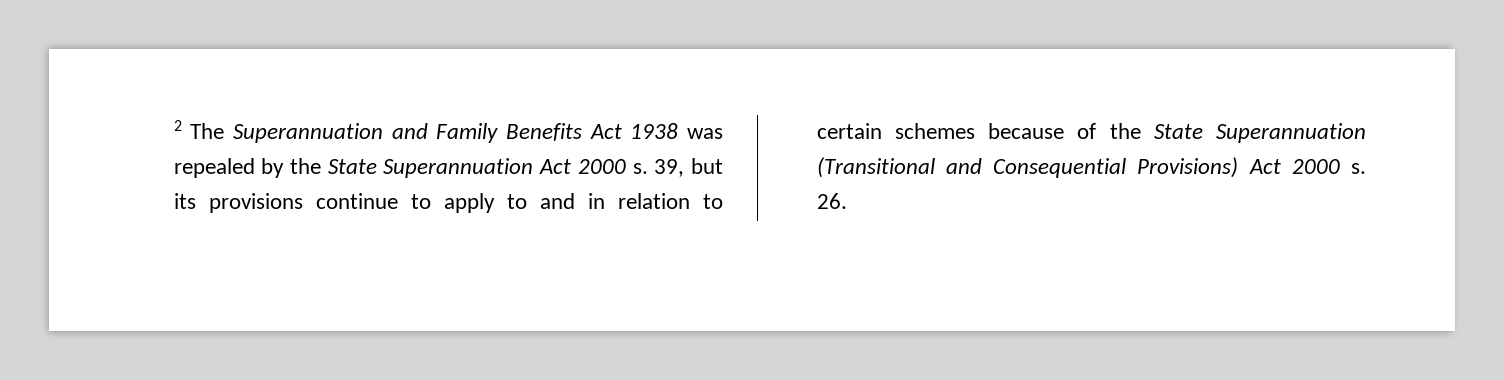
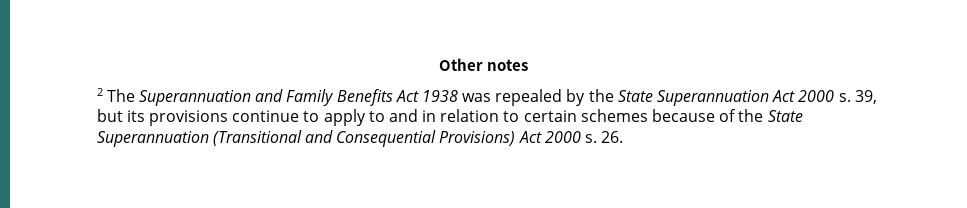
+ Other notes

